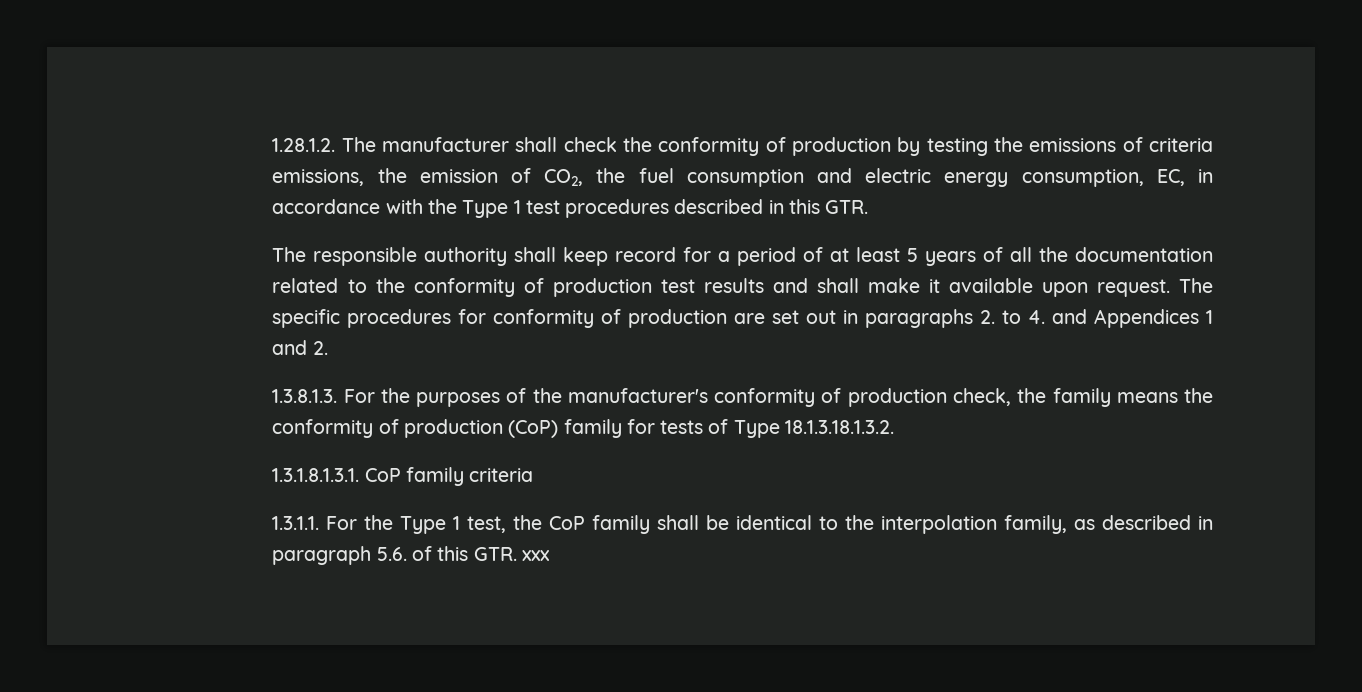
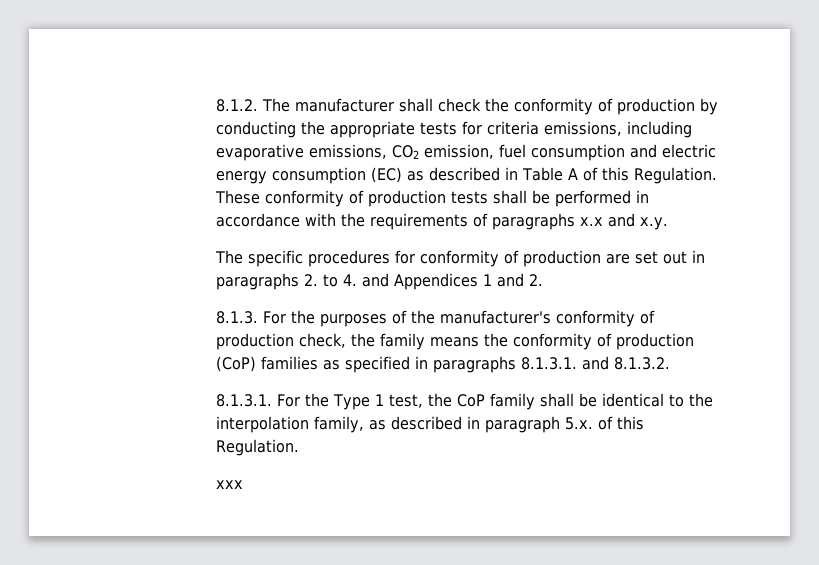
- 1.28.1.2. The manufacturer shall check the conformity of production by testing the emissions of criteria emissions, the emission of CO2, the fuel consumption and electric energy consumption, EC, in accordance with the Type 1 test procedures described in this GTR.
- The responsible authority shall keep record for a period of at least 5 years of all the documentation related to the conformity of production test results and shall make it available upon request. The specific procedures for conformity of production are set out in paragraphs 2. to 4. and Appendices 1 and 2.
+ 8.1.2. The manufacturer shall check the conformity of production by conducting the appropriate tests for criteria emissions, including evaporative emissions, CO2 emission, fuel consumption and electric energy consumption (EC) as described in Table A of this Regulation. These conformity of production tests shall be performed in accordance with the requirements of paragraphs x.x and x.y.
+ The specific procedures for conformity of production are set out in paragraphs 2. to 4. and Appendices 1 and 2.
- 1.3.8.1.3. For the purposes of the manufacturer's conformity of production check, the family means the conformity of production (CoP) family for tests of Type 18.1.3.18.1.3.2.
- 1.3.1.8.1.3.1. CoP family criteria
- 1.3.1.1. For the Type 1 test, the CoP family shall be identical to the interpolation family, as described in paragraph 5.6. of this GTR. xxx
+ 8.1.3. For the purposes of the manufacturer's conformity of production check, the family means the conformity of production (CoP) families as specified in paragraphs 8.1.3.1. and 8.1.3.2.
+ 8.1.3.1. For the Type 1 test, the CoP family shall be identical to the interpolation family, as described in paragraph 5.x. of this Regulation.
+ xxx

